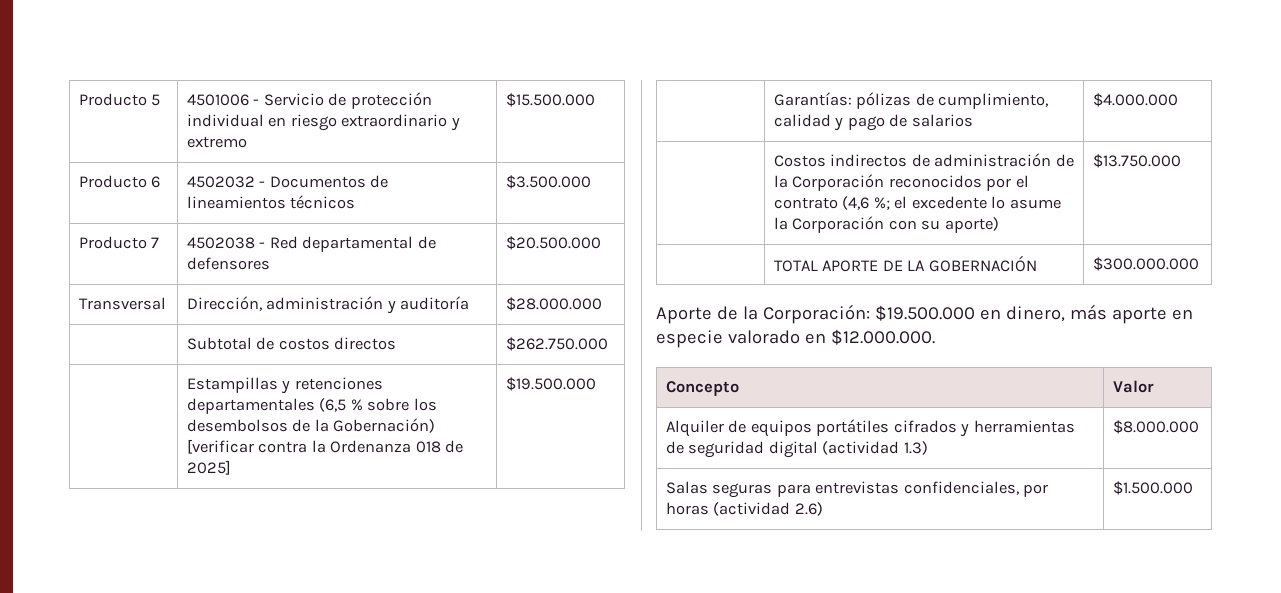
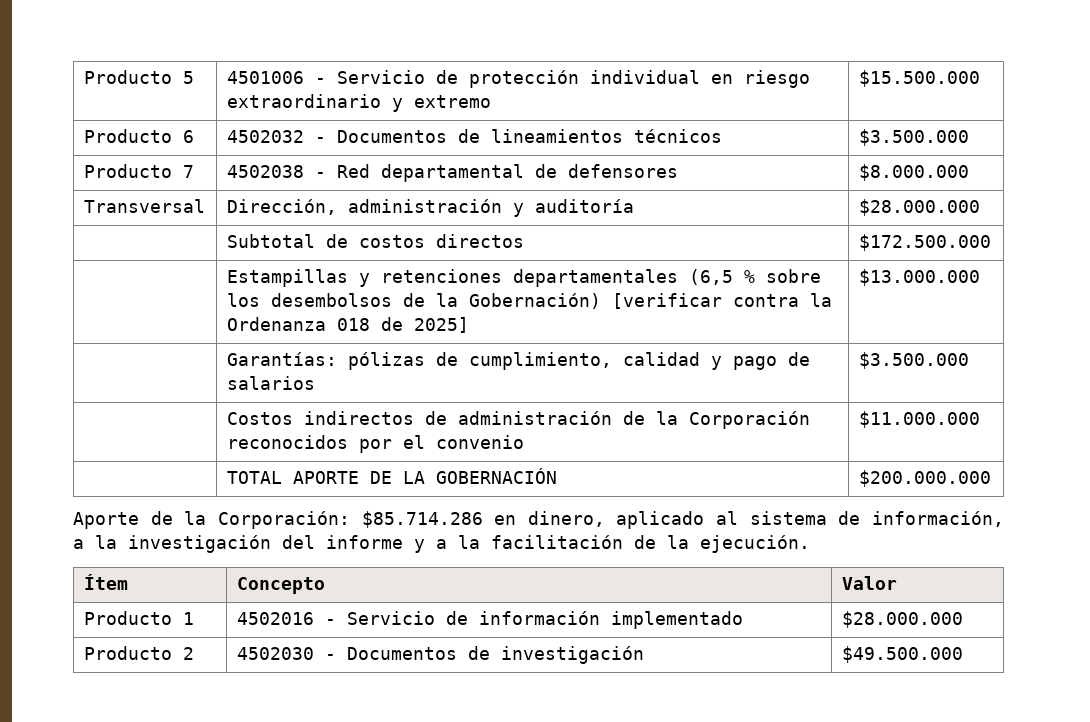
- Producto 7 | 4502038 - Red departamental de defensores | $20.500.000
+ Producto 7 | 4502038 - Red departamental de defensores | $8.000.000
- | Subtotal de costos directos | $262.750.000
+ | Subtotal de costos directos | $172.500.000
- | Estampillas y retenciones departamentales (6,5 % sobre los desembolsos de la Gobernación) [verificar contra la Ordenanza 018 de 2025] | $19.500.000
+ | Estampillas y retenciones departamentales (6,5 % sobre los desembolsos de la Gobernación) [verificar contra la Ordenanza 018 de 2025] | $13.000.000
- | Garantías: pólizas de cumplimiento, calidad y pago de salarios | $4.000.000
+ | Garantías: pólizas de cumplimiento, calidad y pago de salarios | $3.500.000
- | Costos indirectos de administración de la Corporación reconocidos por el contrato (4,6 %; el excedente lo asume la Corporación con su aporte) | $13.750.000
+ | Costos indirectos de administración de la Corporación reconocidos por el convenio | $11.000.000
- | TOTAL APORTE DE LA GOBERNACIÓN | $300.000.000
+ | TOTAL APORTE DE LA GOBERNACIÓN | $200.000.000
- Aporte de la Corporación: $19.500.000 en dinero, más aporte en especie valorado en $12.000.000.
- Concepto | Valor
- Alquiler de equipos portátiles cifrados y herramientas de seguridad digital (actividad 1.3) | $8.000.000
- Salas seguras para entrevistas confidenciales, por horas (actividad 2.6) | $1.500.000
+ Aporte de la Corporación: $85.714.286 en dinero, aplicado al sistema de información, a la investigación del informe y a la facilitación de la ejecución.
+ Ítem | Concepto | Valor
+ Producto 1 | 4502016 - Servicio de información implementado | $28.000.000
+ Producto 2 | 4502030 - Documentos de investigación | $49.500.000

